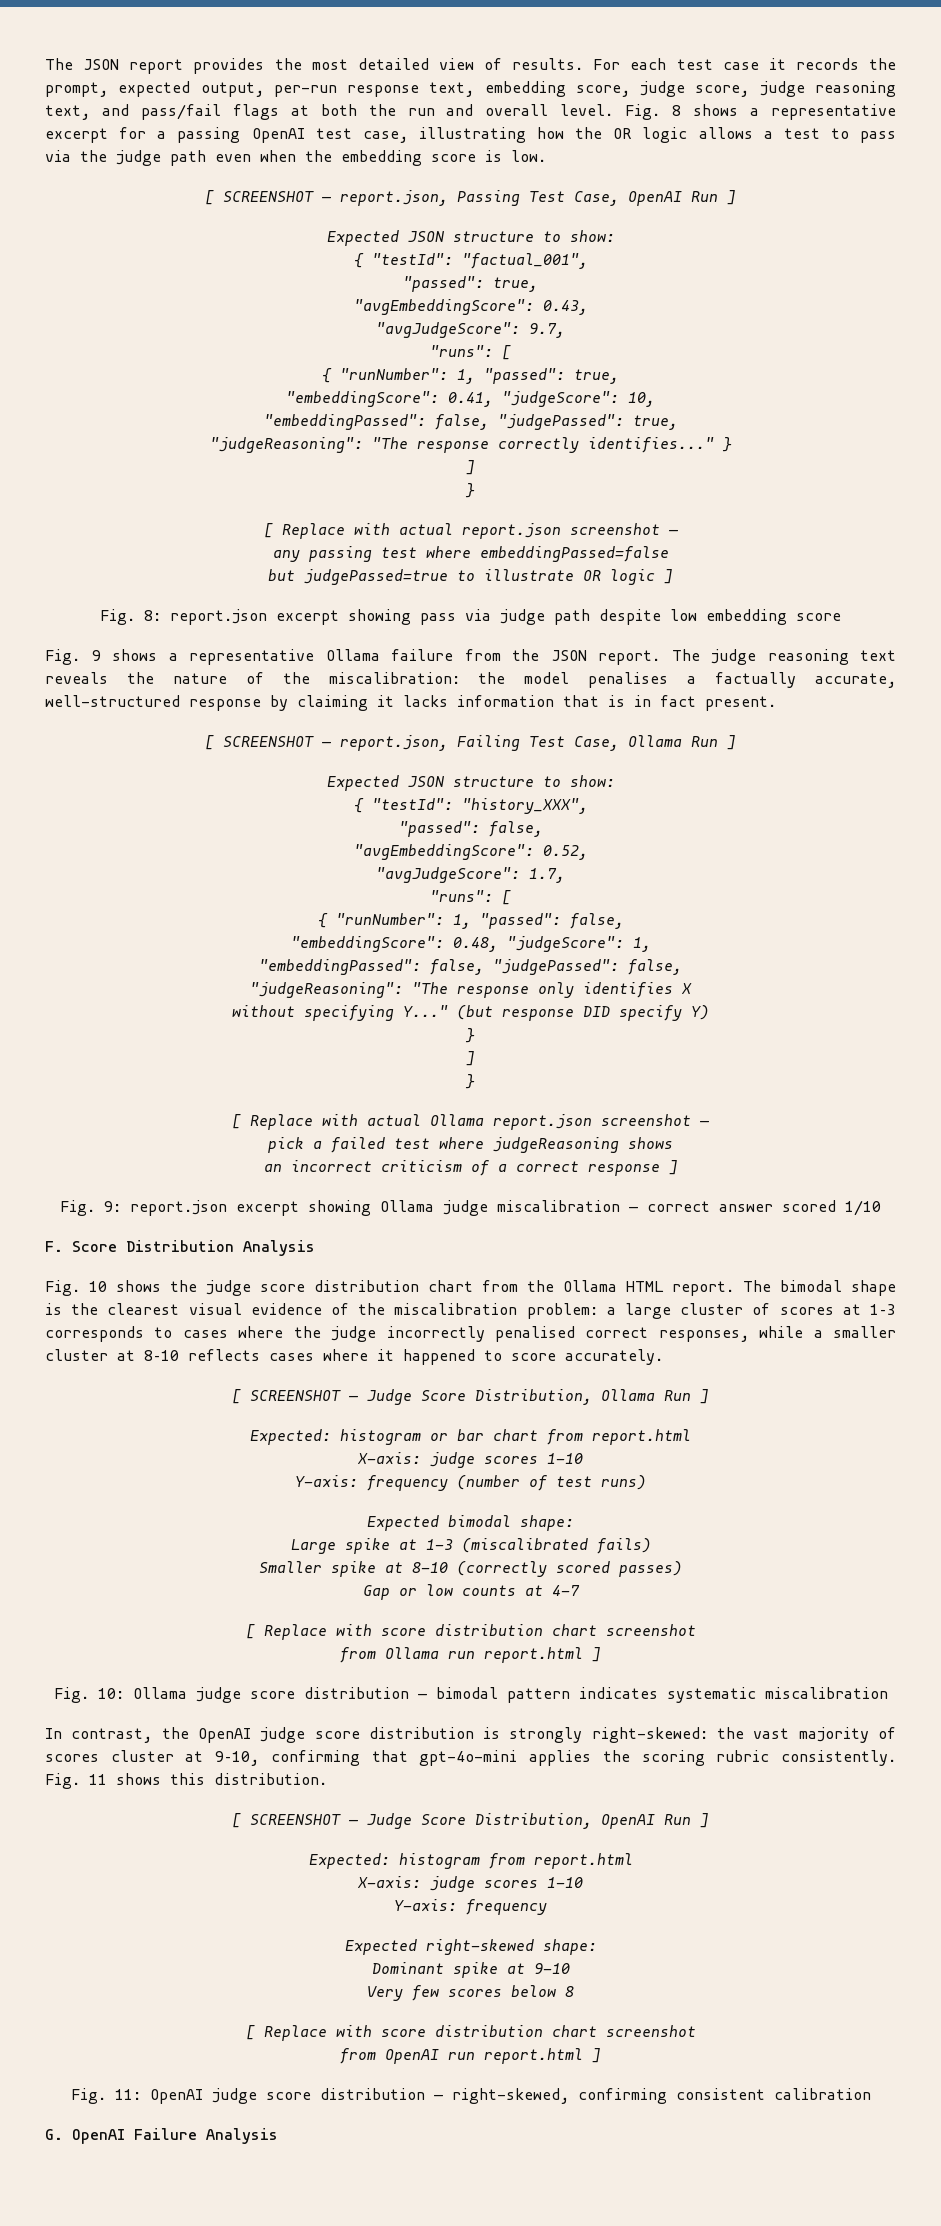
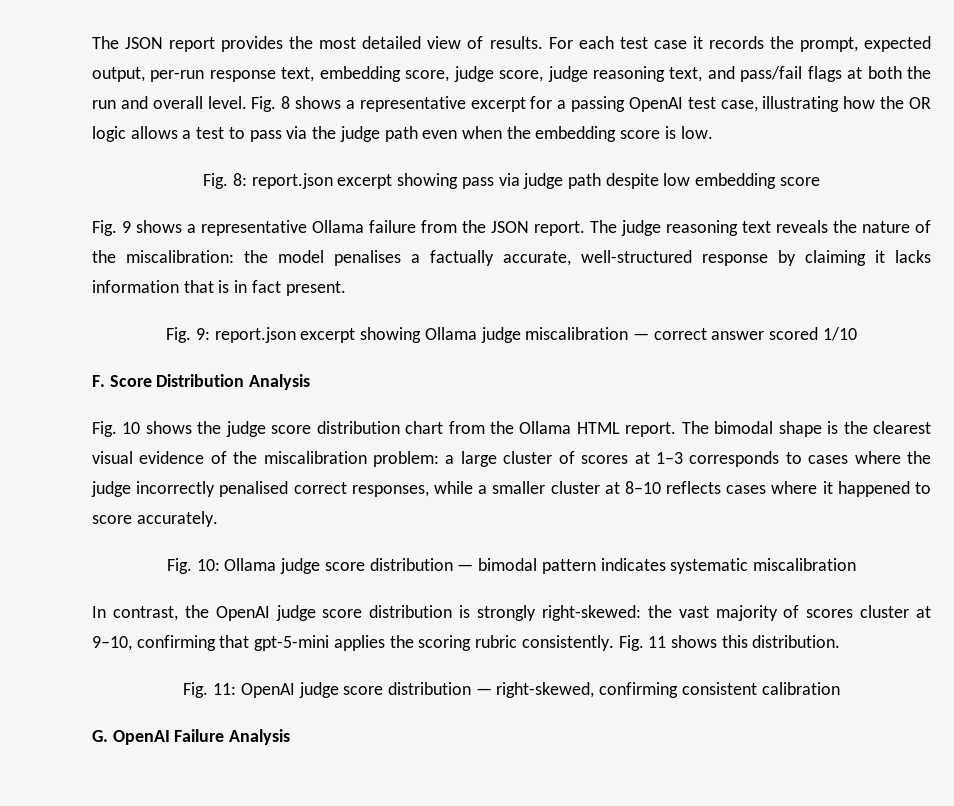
- [ SCREENSHOT — report.json, Passing Test Case, OpenAI Run ]
- Expected JSON structure to show:
- { "testId": "factual_001",
- "passed": true,
- "avgEmbeddingScore": 0.43,
- "avgJudgeScore": 9.7,
- "runs": [
- { "runNumber": 1, "passed": true,
- "embeddingScore": 0.41, "judgeScore": 10,
- "embeddingPassed": false, "judgePassed": true,
- "judgeReasoning": "The response correctly identifies..." }
- ]
- }
- [ Replace with actual report.json screenshot —
- any passing test where embeddingPassed=false
- but judgePassed=true to illustrate OR logic ]
- [ SCREENSHOT — report.json, Failing Test Case, Ollama Run ]
- Expected JSON structure to show:
- { "testId": "history_XXX",
- "passed": false,
- "avgEmbeddingScore": 0.52,
- "avgJudgeScore": 1.7,
- "runs": [
- { "runNumber": 1, "passed": false,
- "embeddingScore": 0.48, "judgeScore": 1,
- "embeddingPassed": false, "judgePassed": false,
- "judgeReasoning": "The response only identifies X
- without specifying Y..." (but response DID specify Y)
- }
- ]
- }
- [ Replace with actual Ollama report.json screenshot —
- pick a failed test where judgeReasoning shows
- an incorrect criticism of a correct response ]
- [ SCREENSHOT — Judge Score Distribution, Ollama Run ]
- Expected: histogram or bar chart from report.html
- X-axis: judge scores 1-10
- Y-axis: frequency (number of test runs)
- Expected bimodal shape:
- Large spike at 1-3 (miscalibrated fails)
- Smaller spike at 8-10 (correctly scored passes)
- Gap or low counts at 4-7
- [ Replace with score distribution chart screenshot
- from Ollama run report.html ]
- In contrast, the OpenAI judge score distribution is strongly right-skewed: the vast majority of scores cluster at 9–10, confirming that gpt-4o-mini applies the scoring rubric consistently.
+ In contrast, the OpenAI judge score distribution is strongly right-skewed: the vast majority of scores cluster at 9–10, confirming that gpt-5-mini applies the scoring rubric consistently.
- [ SCREENSHOT — Judge Score Distribution, OpenAI Run ]
- Expected: histogram from report.html
- X-axis: judge scores 1-10
- Y-axis: frequency
- Expected right-skewed shape:
- Dominant spike at 9-10
- Very few scores below 8
- [ Replace with score distribution chart screenshot
- from OpenAI run report.html ]

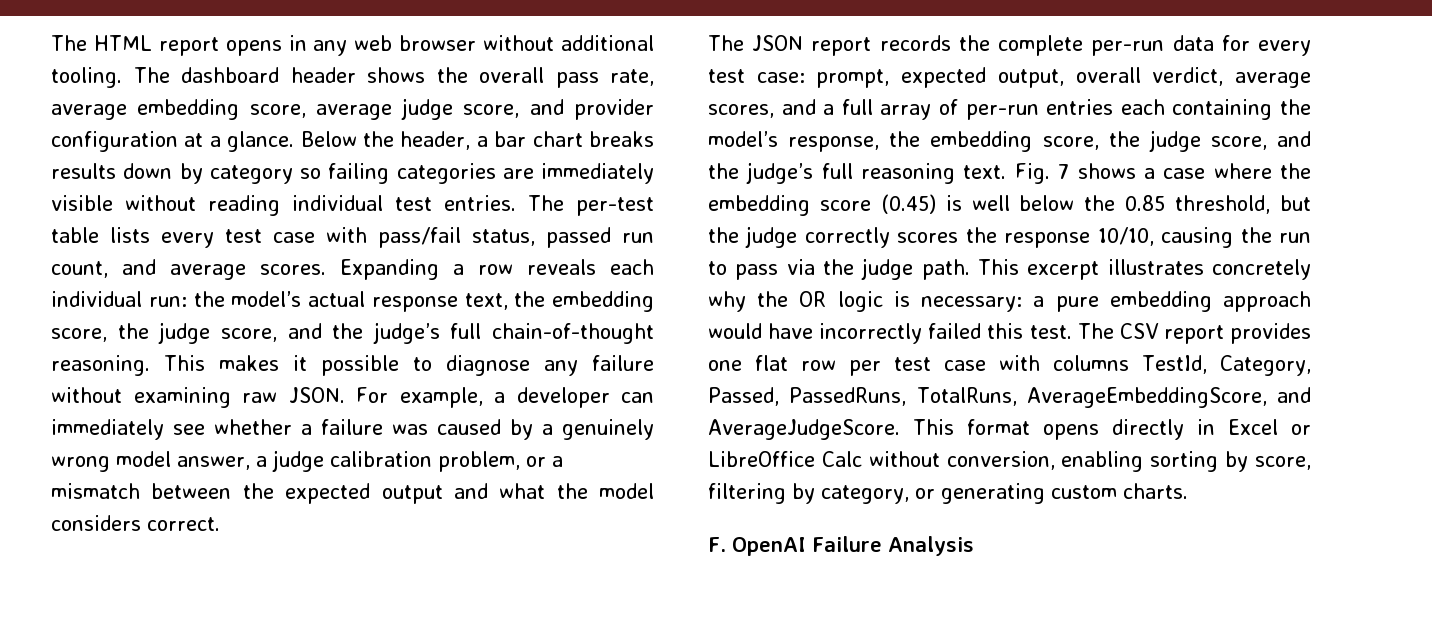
- The JSON report provides the most detailed view of results. For each test case it records the prompt, expected output, per-run response text, embedding score, judge score, judge reasoning text, and pass/fail flags at both the run and overall level. Fig. 8 shows a representative excerpt for a passing OpenAI test case, illustrating how the OR logic allows a test to pass via the judge path even when the embedding score is low.
- Fig. 8: report.json excerpt showing pass via judge path despite low embedding score
- Fig. 9 shows a representative Ollama failure from the JSON report. The judge reasoning text reveals the nature of the miscalibration: the model penalises a factually accurate, well-structured response by claiming it lacks information that is in fact present.
- Fig. 9: report.json excerpt showing Ollama judge miscalibration — correct answer scored 1/10
- F. Score Distribution Analysis
- Fig. 10 shows the judge score distribution chart from the Ollama HTML report. The bimodal shape is the clearest visual evidence of the miscalibration problem: a large cluster of scores at 1–3 corresponds to cases where the judge incorrectly penalised correct responses, while a smaller cluster at 8–10 reflects cases where it happened to score accurately.
- Fig. 10: Ollama judge score distribution — bimodal pattern indicates systematic miscalibration
- In contrast, the OpenAI judge score distribution is strongly right-skewed: the vast majority of scores cluster at 9–10, confirming that gpt-5-mini applies the scoring rubric consistently. Fig. 11 shows this distribution.
- Fig. 11: OpenAI judge score distribution — right-skewed, confirming consistent calibration
- G. OpenAI Failure Analysis
+ The HTML report opens in any web browser without additional tooling. The dashboard header shows the overall pass rate, average embedding score, average judge score, and provider configuration at a glance. Below the header, a bar chart breaks results down by category so failing categories are immediately visible without reading individual test entries. The per-test table lists every test case with pass/fail status, passed run count, and average scores. Expanding a row reveals each individual run: the model’s actual response text, the embedding score, the judge score, and the judge’s full chain-of-thought reasoning. This makes it possible to diagnose any failure without examining raw JSON. For example, a developer can immediately see whether a failure was caused by a genuinely wrong model answer, a judge calibration problem, or a mismatch between the expected output and what the model considers correct.
+ The JSON report records the complete per-run data for every test case: prompt, expected output, overall verdict, average scores, and a full array of per-run entries each containing the model’s response, the embedding score, the judge score, and the judge’s full reasoning text. Fig. 7 shows a case where the embedding score (0.45) is well below the 0.85 threshold, but the judge correctly scores the response 10/10, causing the run to pass via the judge path. This excerpt illustrates concretely why the OR logic is necessary: a pure embedding approach would have incorrectly failed this test. The CSV report provides one flat row per test case with columns TestId, Category, Passed, PassedRuns, TotalRuns, AverageEmbeddingScore, and AverageJudgeScore. This format opens directly in Excel or LibreOffice Calc without conversion, enabling sorting by score, filtering by category, or generating custom charts.
+ F. OpenAI Failure Analysis

